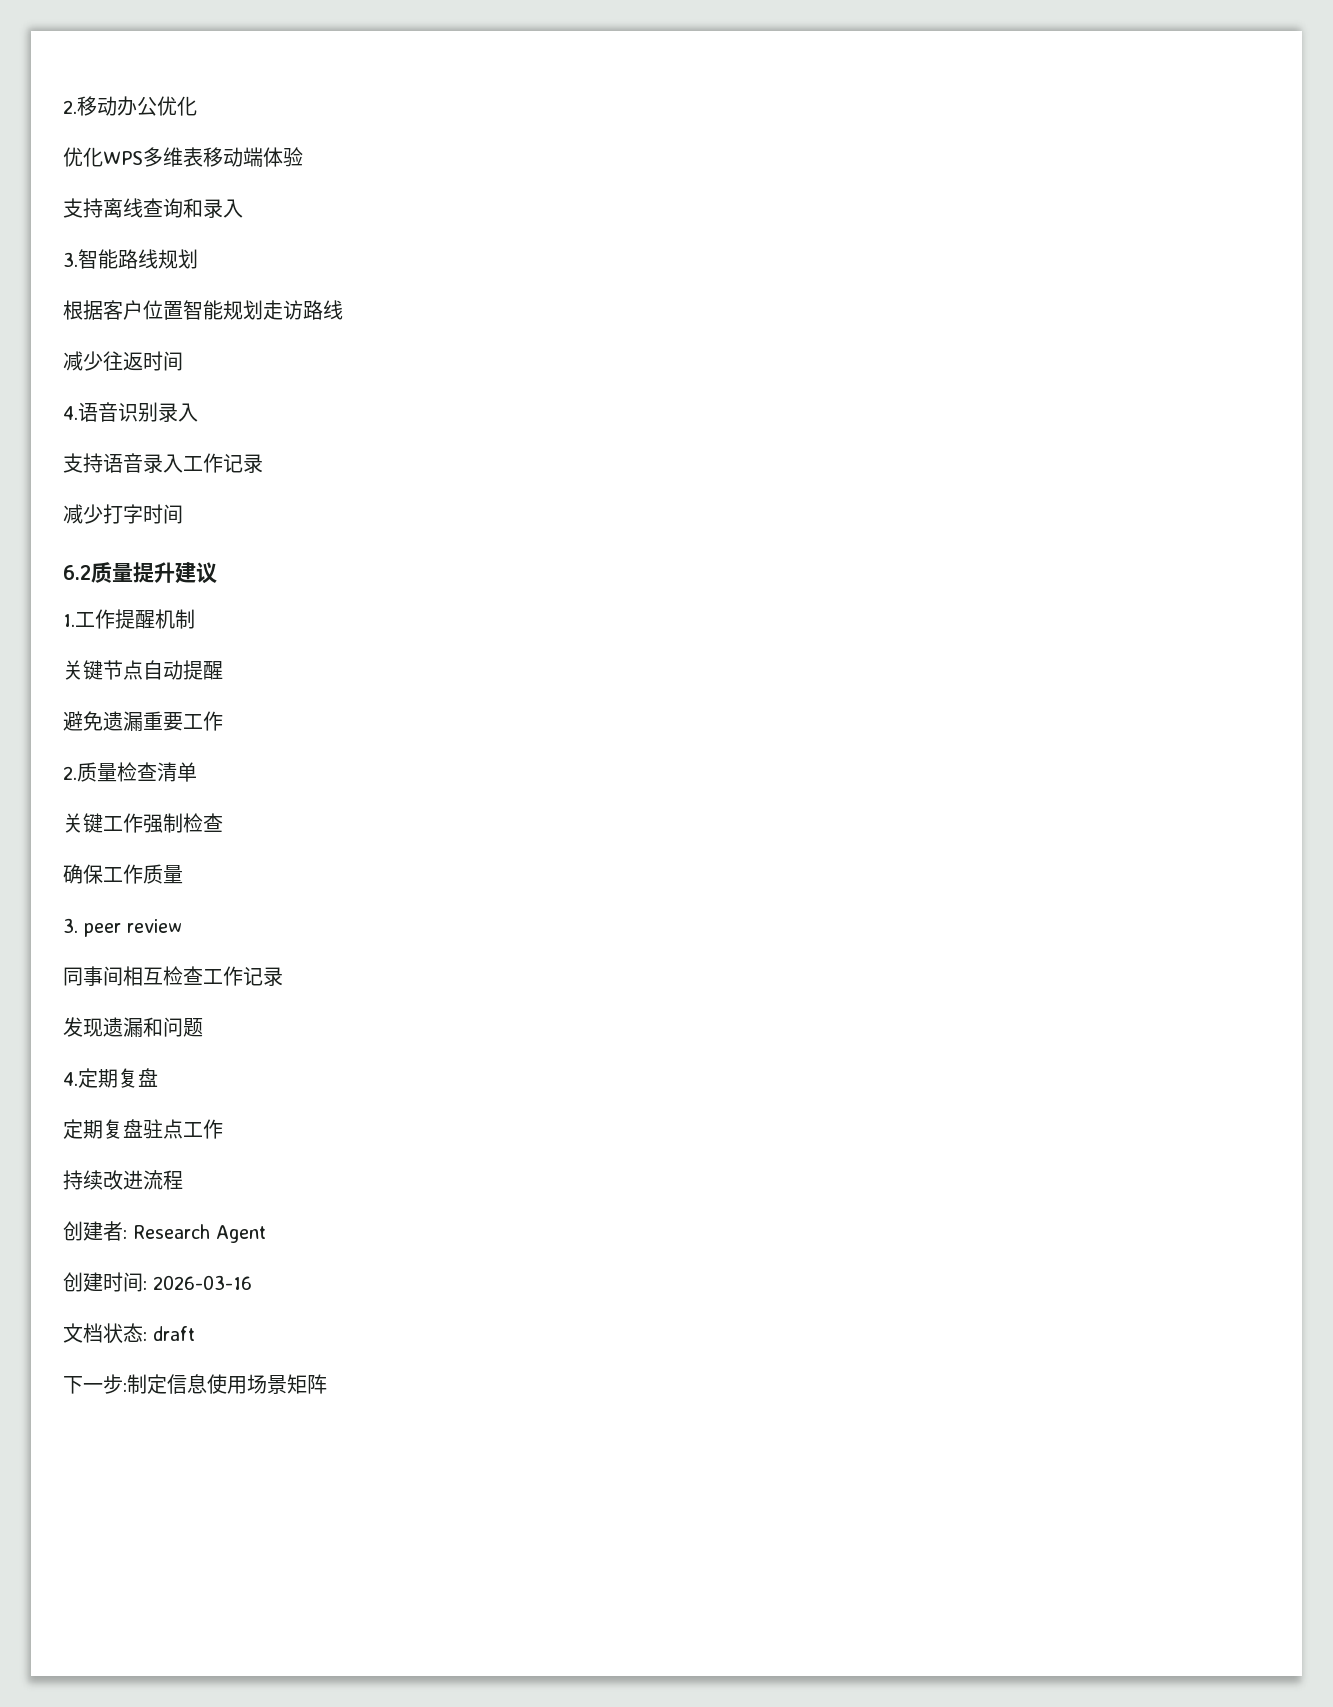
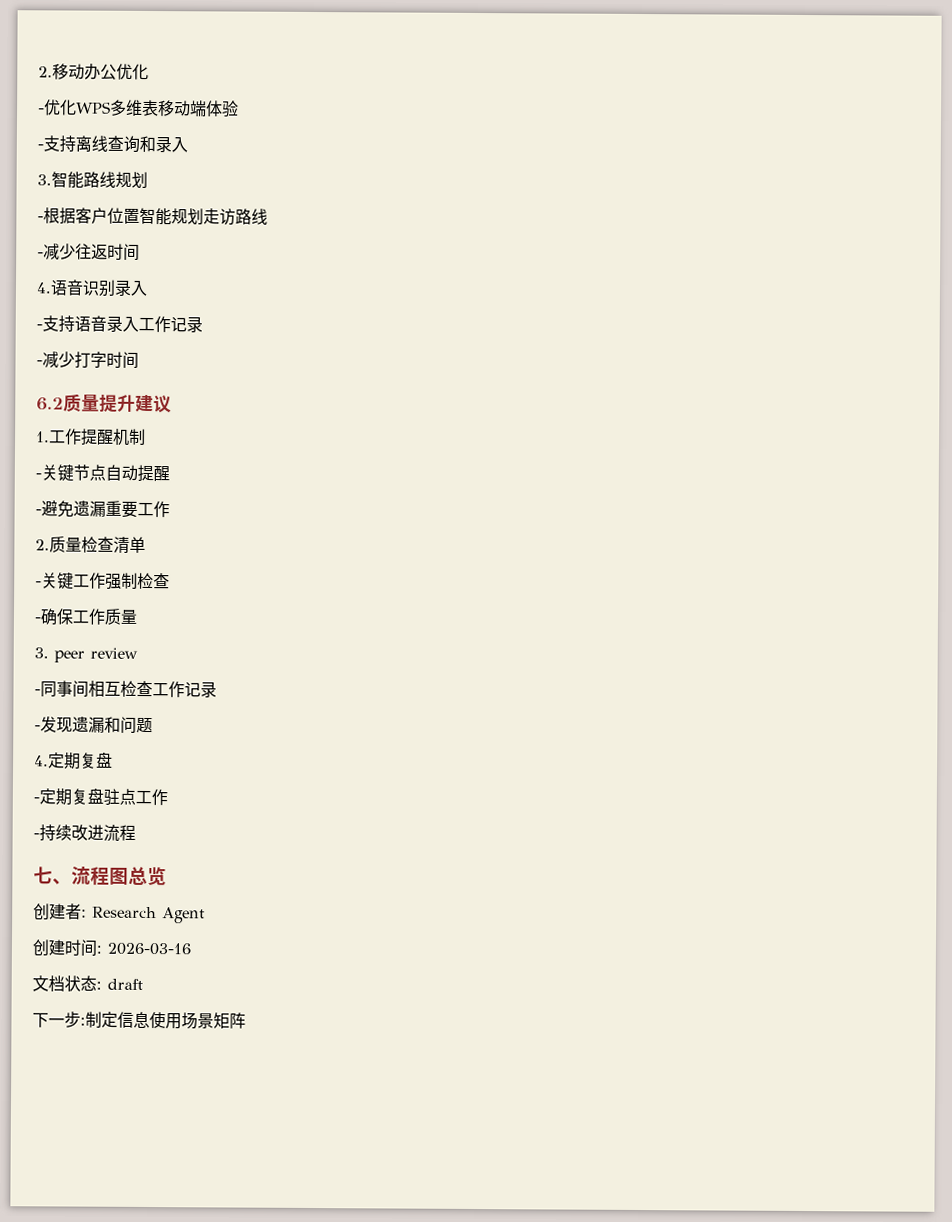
- 优化WPS多维表移动端体验
+ -优化WPS多维表移动端体验
- 支持离线查询和录入
+ -支持离线查询和录入
- 根据客户位置智能规划走访路线
+ -根据客户位置智能规划走访路线
- 减少往返时间
+ -减少往返时间
- 支持语音录入工作记录
+ -支持语音录入工作记录
- 减少打字时间
+ -减少打字时间
- 关键节点自动提醒
+ -关键节点自动提醒
- 避免遗漏重要工作
+ -避免遗漏重要工作
- 关键工作强制检查
+ -关键工作强制检查
- 确保工作质量
+ -确保工作质量
- 同事间相互检查工作记录
+ -同事间相互检查工作记录
- 发现遗漏和问题
+ -发现遗漏和问题
- 定期复盘驻点工作
+ -定期复盘驻点工作
- 持续改进流程
+ -持续改进流程
+ 七、流程图总览

